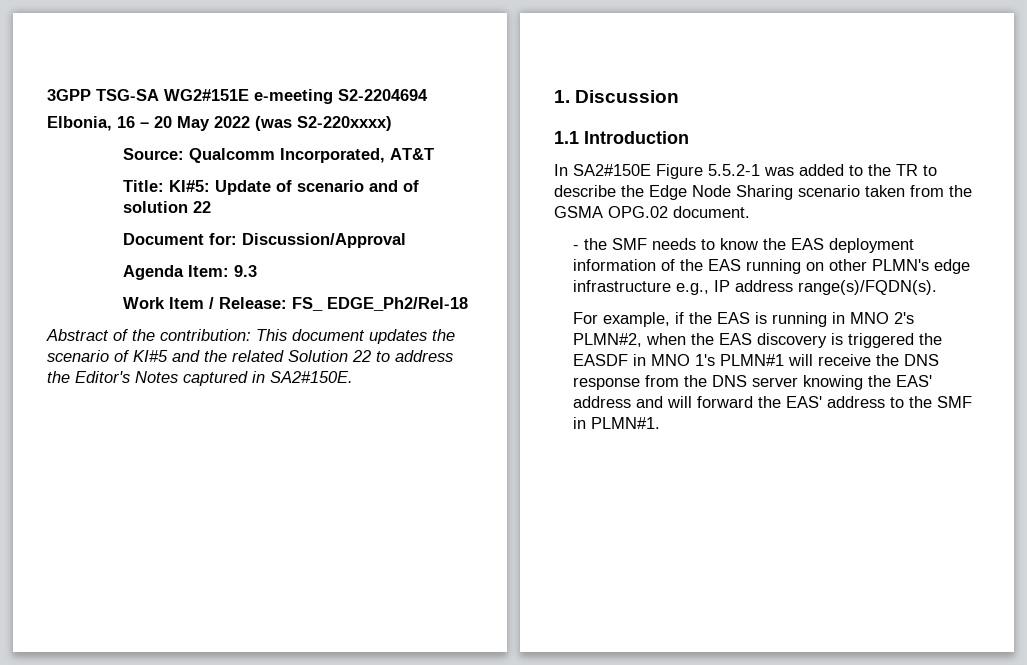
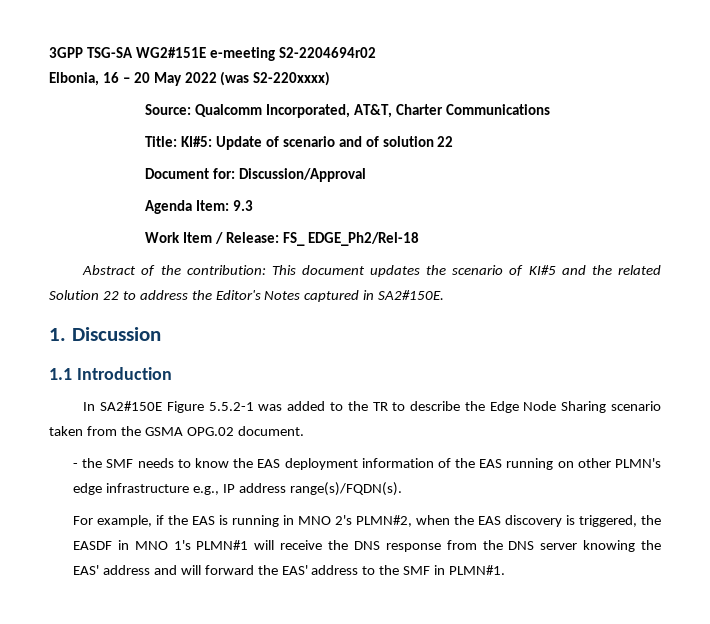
- 3GPP TSG-SA WG2#151E e-meeting S2-2204694
+ 3GPP TSG-SA WG2#151E e-meeting S2-2204694r02
- Source: Qualcomm Incorporated, AT&T
+ Source: Qualcomm Incorporated, AT&T, Charter Communications
- For example, if the EAS is running in MNO 2's PLMN#2, when the EAS discovery is triggered the EASDF in MNO 1's PLMN#1 will receive the DNS response from the DNS server knowing the EAS' address and will forward the EAS' address to the SMF in PLMN#1.
+ For example, if the EAS is running in MNO 2's PLMN#2, when the EAS discovery is triggered, the EASDF in MNO 1's PLMN#1 will receive the DNS response from the DNS server knowing the EAS' address and will forward the EAS' address to the SMF in PLMN#1.

